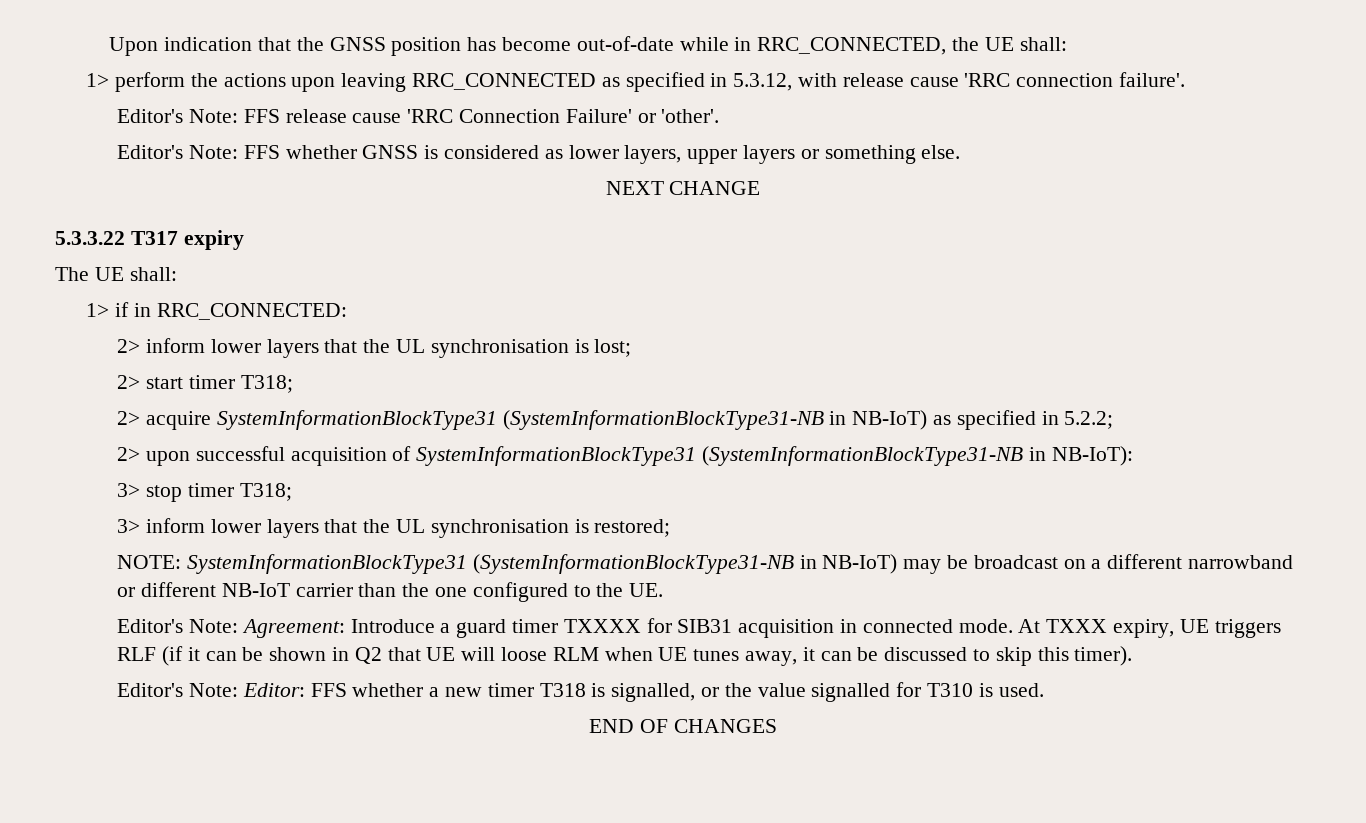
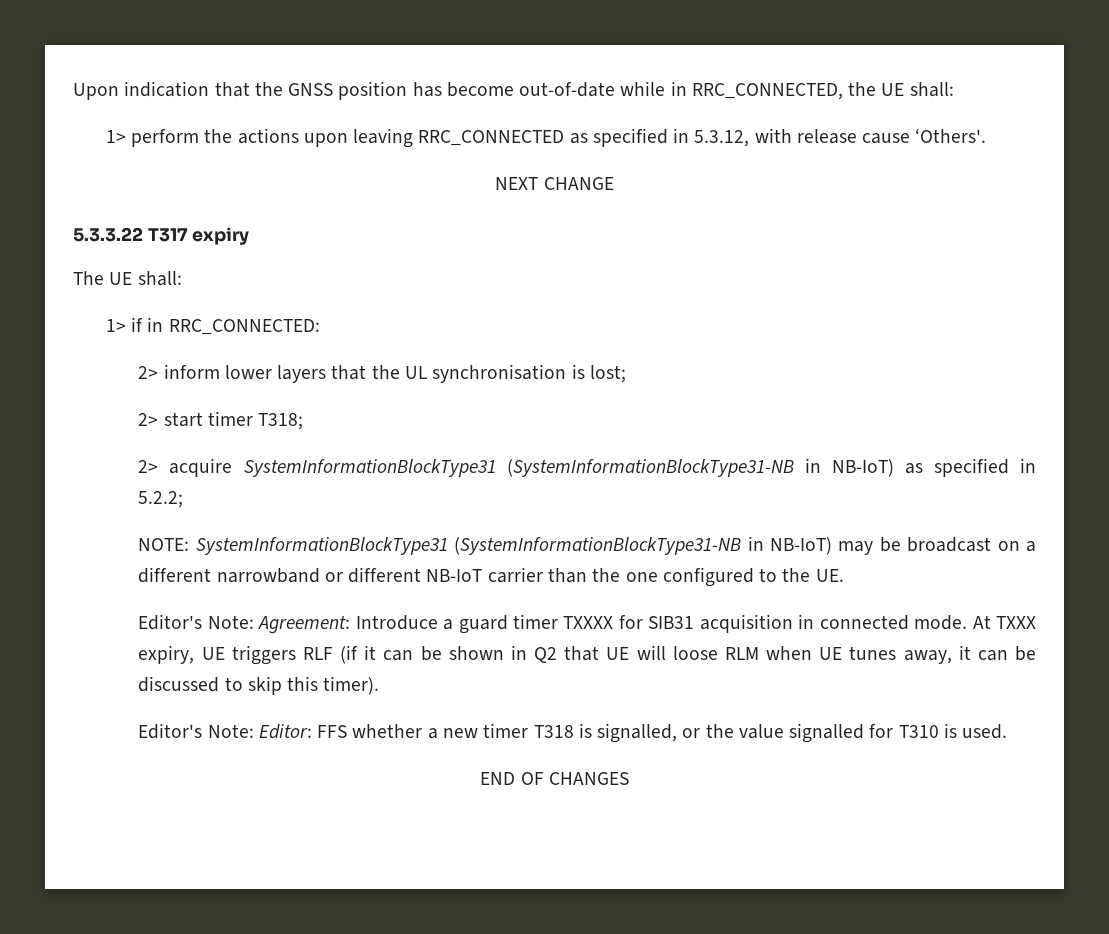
- 1> perform the actions upon leaving RRC_CONNECTED as specified in 5.3.12, with release cause 'RRC connection failure'.
- Editor's Note: FFS release cause 'RRC Connection Failure' or 'other'.
- Editor's Note: FFS whether GNSS is considered as lower layers, upper layers or something else.
+ 1> perform the actions upon leaving RRC_CONNECTED as specified in 5.3.12, with release cause ‘Others'.
- 2> upon successful acquisition of SystemInformationBlockType31 (SystemInformationBlockType31-NB in NB-IoT):
- 3> stop timer T318;
- 3> inform lower layers that the UL synchronisation is restored;

